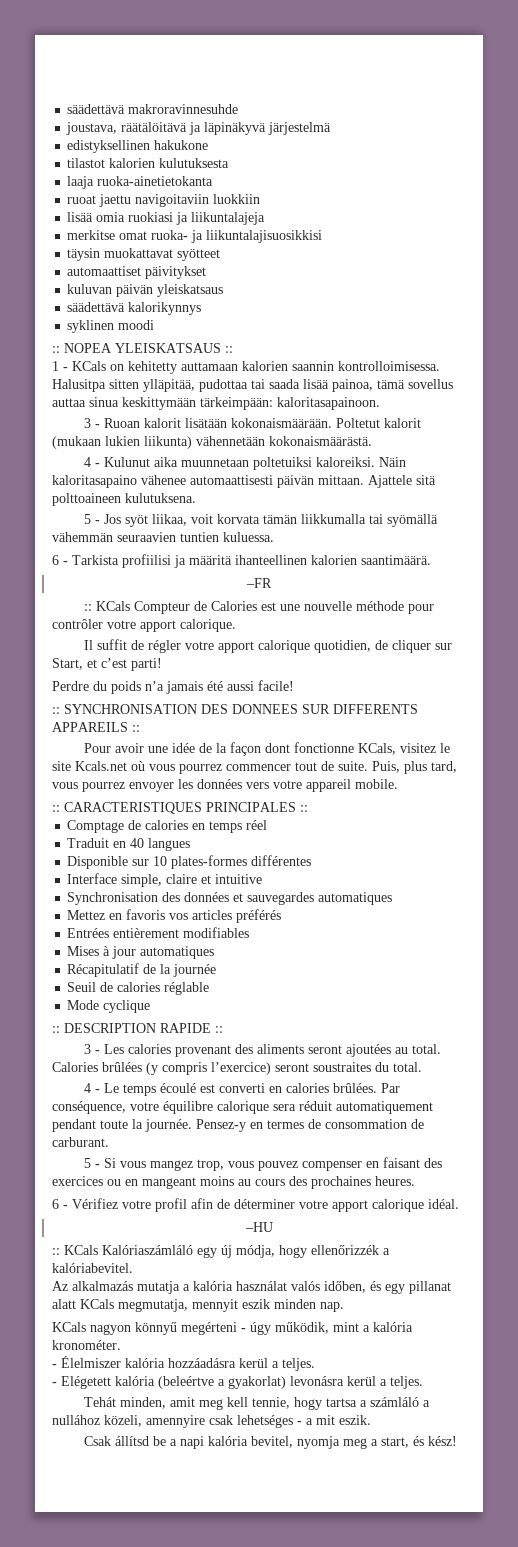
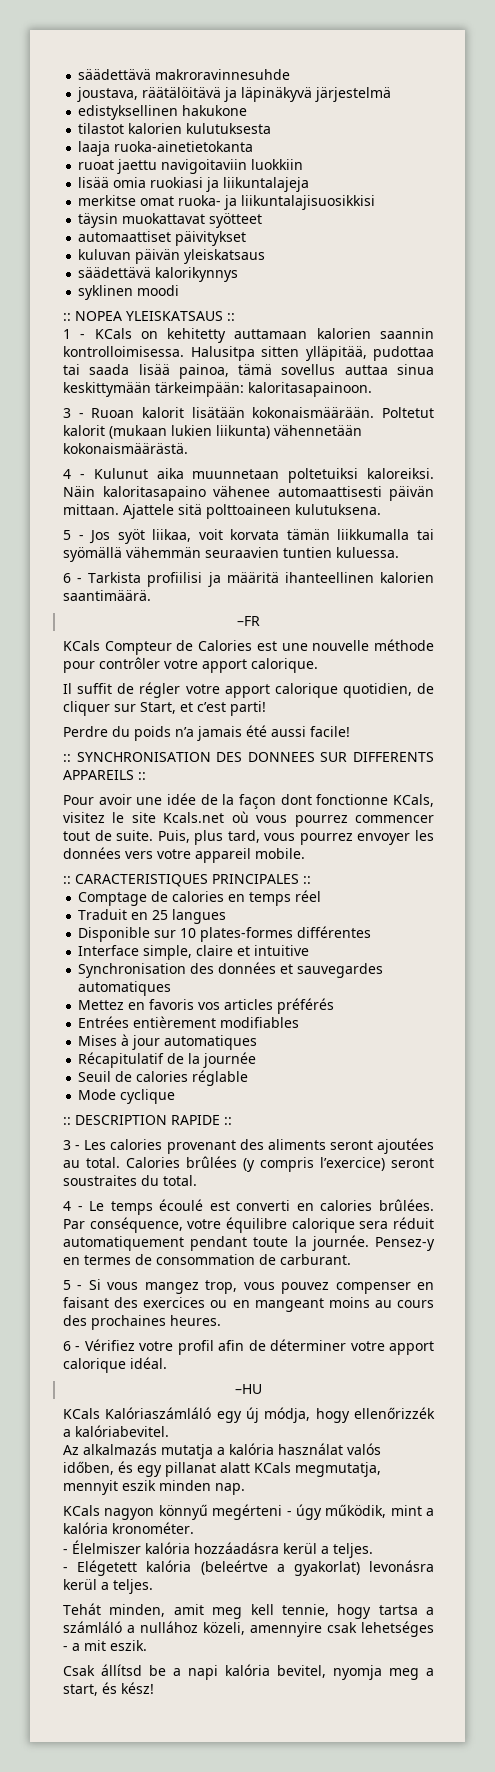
- :: KCals Compteur de Calories est une nouvelle méthode pour contrôler votre apport calorique.
+ KCals Compteur de Calories est une nouvelle méthode pour contrôler votre apport calorique.
- Traduit en 40 langues
+ Traduit en 25 langues
- :: KCals Kalóriaszámláló egy új módja, hogy ellenőrizzék a kalóriabevitel.
+ KCals Kalóriaszámláló egy új módja, hogy ellenőrizzék a kalóriabevitel.

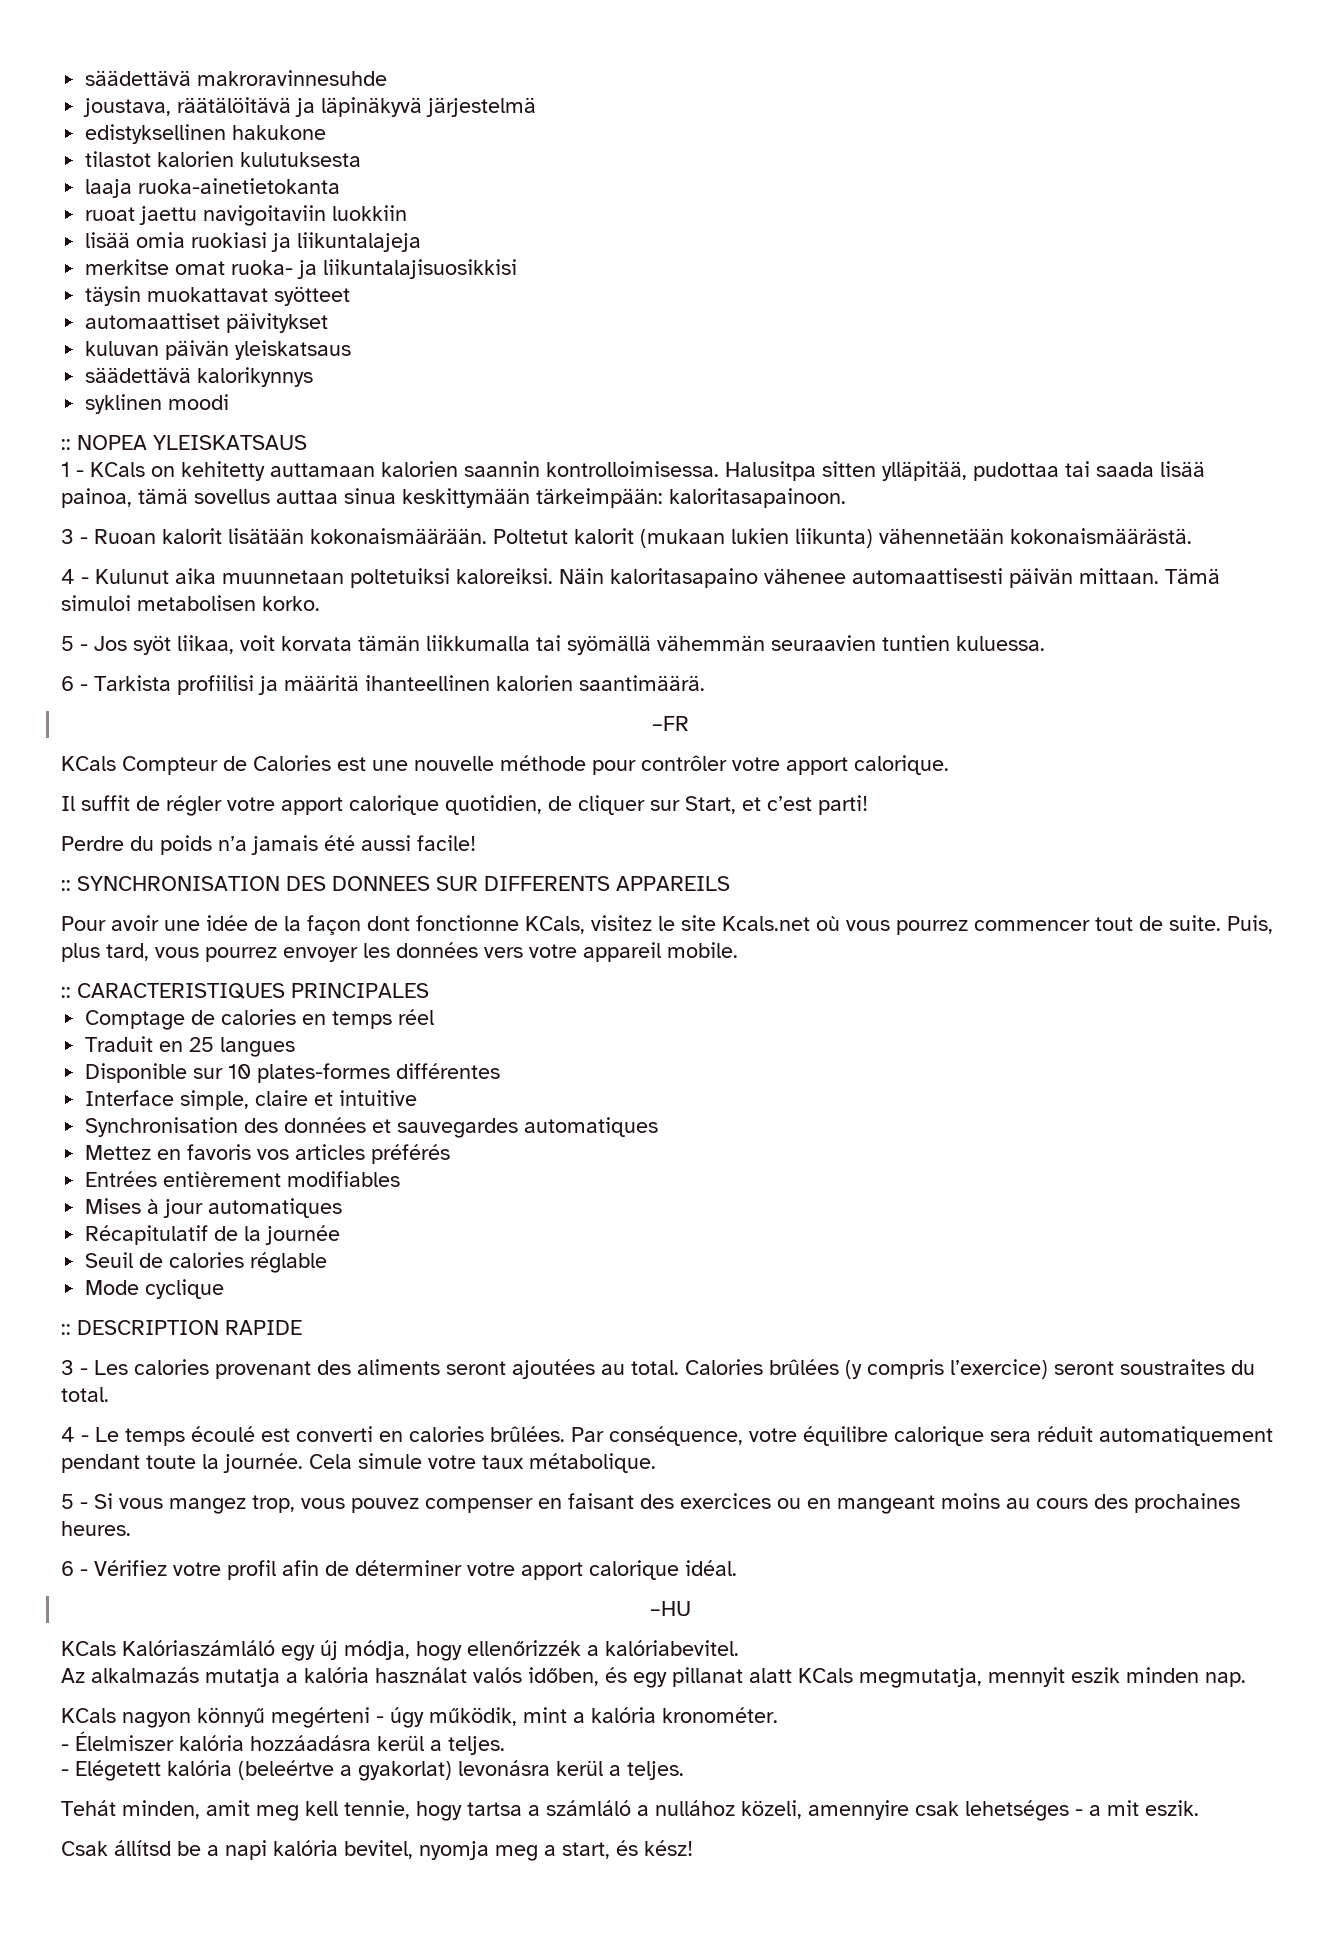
- :: NOPEA YLEISKATSAUS ::
+ :: NOPEA YLEISKATSAUS
- Ajattele sitä polttoaineen kulutuksena.
+ Tämä simuloi metabolisen korko.
- :: SYNCHRONISATION DES DONNEES SUR DIFFERENTS APPAREILS ::
+ :: SYNCHRONISATION DES DONNEES SUR DIFFERENTS APPAREILS
- :: CARACTERISTIQUES PRINCIPALES ::
+ :: CARACTERISTIQUES PRINCIPALES
- :: DESCRIPTION RAPIDE ::
+ :: DESCRIPTION RAPIDE
- Pensez-y en termes de consommation de carburant.
+ Cela simule votre taux métabolique.

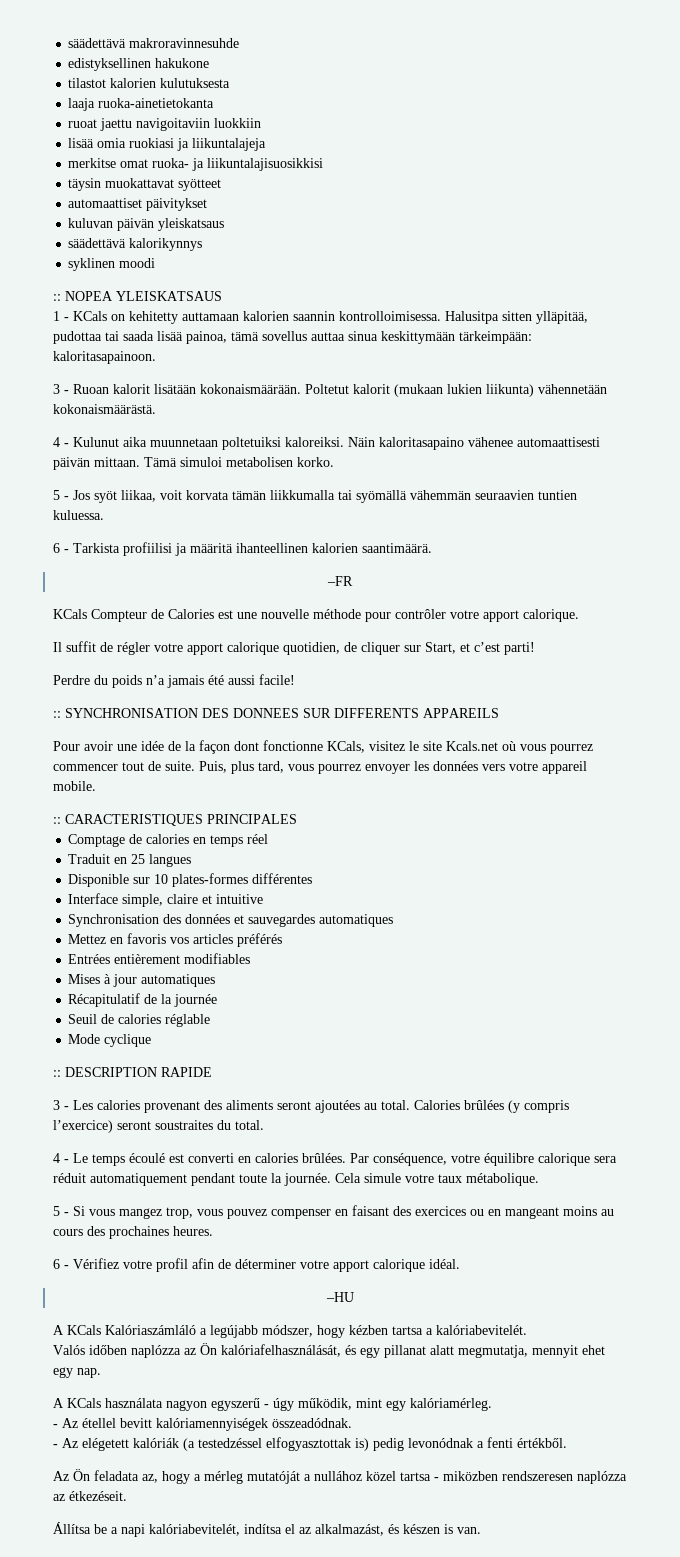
- joustava, räätälöitävä ja läpinäkyvä järjestelmä
- KCals Kalóriaszámláló egy új módja, hogy ellenőrizzék a kalóriabevitel.
- Az alkalmazás mutatja a kalória használat valós időben, és egy pillanat alatt KCals megmutatja, mennyit eszik minden nap.
+ A KCals Kalóriaszámláló a legújabb módszer, hogy kézben tartsa a kalóriabevitelét.
+ Valós időben naplózza az Ön kalóriafelhasználását, és egy pillanat alatt megmutatja, mennyit ehet egy nap.
- KCals nagyon könnyű megérteni - úgy működik, mint a kalória kronométer.
- - Élelmiszer kalória hozzáadásra kerül a teljes.
- - Elégetett kalória (beleértve a gyakorlat) levonásra kerül a teljes.
- Tehát minden, amit meg kell tennie, hogy tartsa a számláló a nullához közeli, amennyire csak lehetséges - a mit eszik.
- Csak állítsd be a napi kalória bevitel, nyomja meg a start, és kész!
+ A KCals használata nagyon egyszerű - úgy működik, mint egy kalóriamérleg.
+ - Az étellel bevitt kalóriamennyiségek összeadódnak.
+ - Az elégetett kalóriák (a testedzéssel elfogyasztottak is) pedig levonódnak a fenti értékből.
+ Az Ön feladata az, hogy a mérleg mutatóját a nullához közel tartsa - miközben rendszeresen naplózza az étkezéseit.
+ Állítsa be a napi kalóriabevitelét, indítsa el az alkalmazást, és készen is van.

